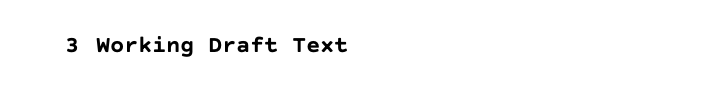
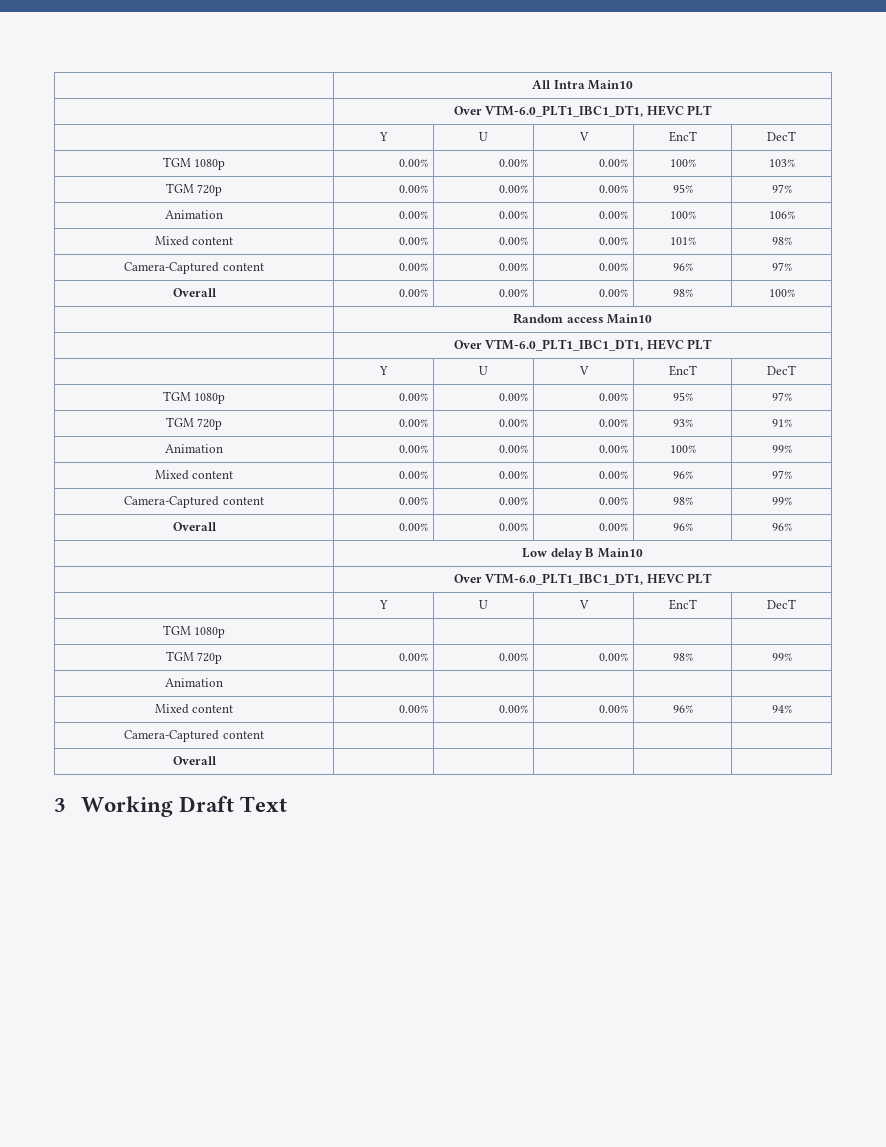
+ | All Intra Main10
+ | Over VTM-6.0_PLT1_IBC1_DT1, HEVC PLT
+ | Y | U | V | EncT | DecT
+ TGM 1080p | 0.00% | 0.00% | 0.00% | 100% | 103%
+ TGM 720p | 0.00% | 0.00% | 0.00% | 95% | 97%
+ Animation | 0.00% | 0.00% | 0.00% | 100% | 106%
+ Mixed content | 0.00% | 0.00% | 0.00% | 101% | 98%
+ Camera-Captured content | 0.00% | 0.00% | 0.00% | 96% | 97%
+ Overall | 0.00% | 0.00% | 0.00% | 98% | 100%
+ | Random access Main10
+ | Over VTM-6.0_PLT1_IBC1_DT1, HEVC PLT
+ | Y | U | V | EncT | DecT
+ TGM 1080p | 0.00% | 0.00% | 0.00% | 95% | 97%
+ TGM 720p | 0.00% | 0.00% | 0.00% | 93% | 91%
+ Animation | 0.00% | 0.00% | 0.00% | 100% | 99%
+ Mixed content | 0.00% | 0.00% | 0.00% | 96% | 97%
+ Camera-Captured content | 0.00% | 0.00% | 0.00% | 98% | 99%
+ Overall | 0.00% | 0.00% | 0.00% | 96% | 96%
+ | Low delay B Main10
+ | Over VTM-6.0_PLT1_IBC1_DT1, HEVC PLT
+ | Y | U | V | EncT | DecT
+ TGM 1080p | | | | |
+ TGM 720p | 0.00% | 0.00% | 0.00% | 98% | 99%
+ Animation | | | | |
+ Mixed content | 0.00% | 0.00% | 0.00% | 96% | 94%
+ Camera-Captured content | | | | |
+ Overall | | | | |

